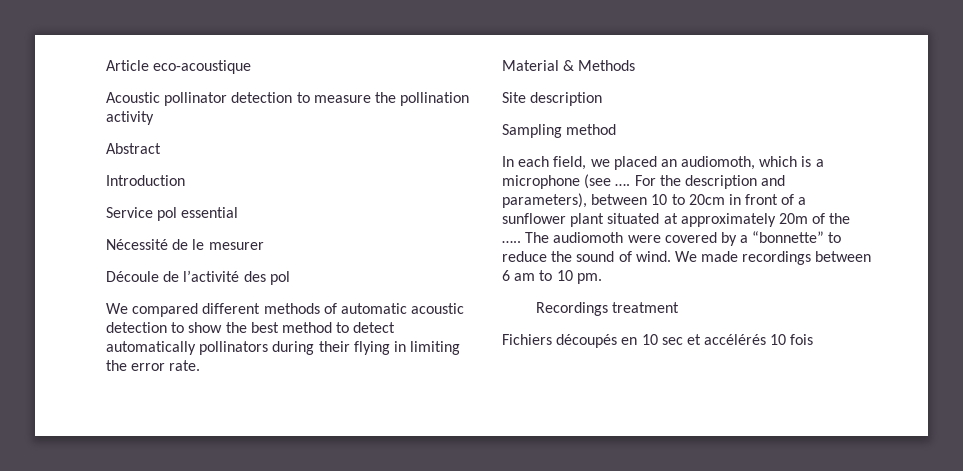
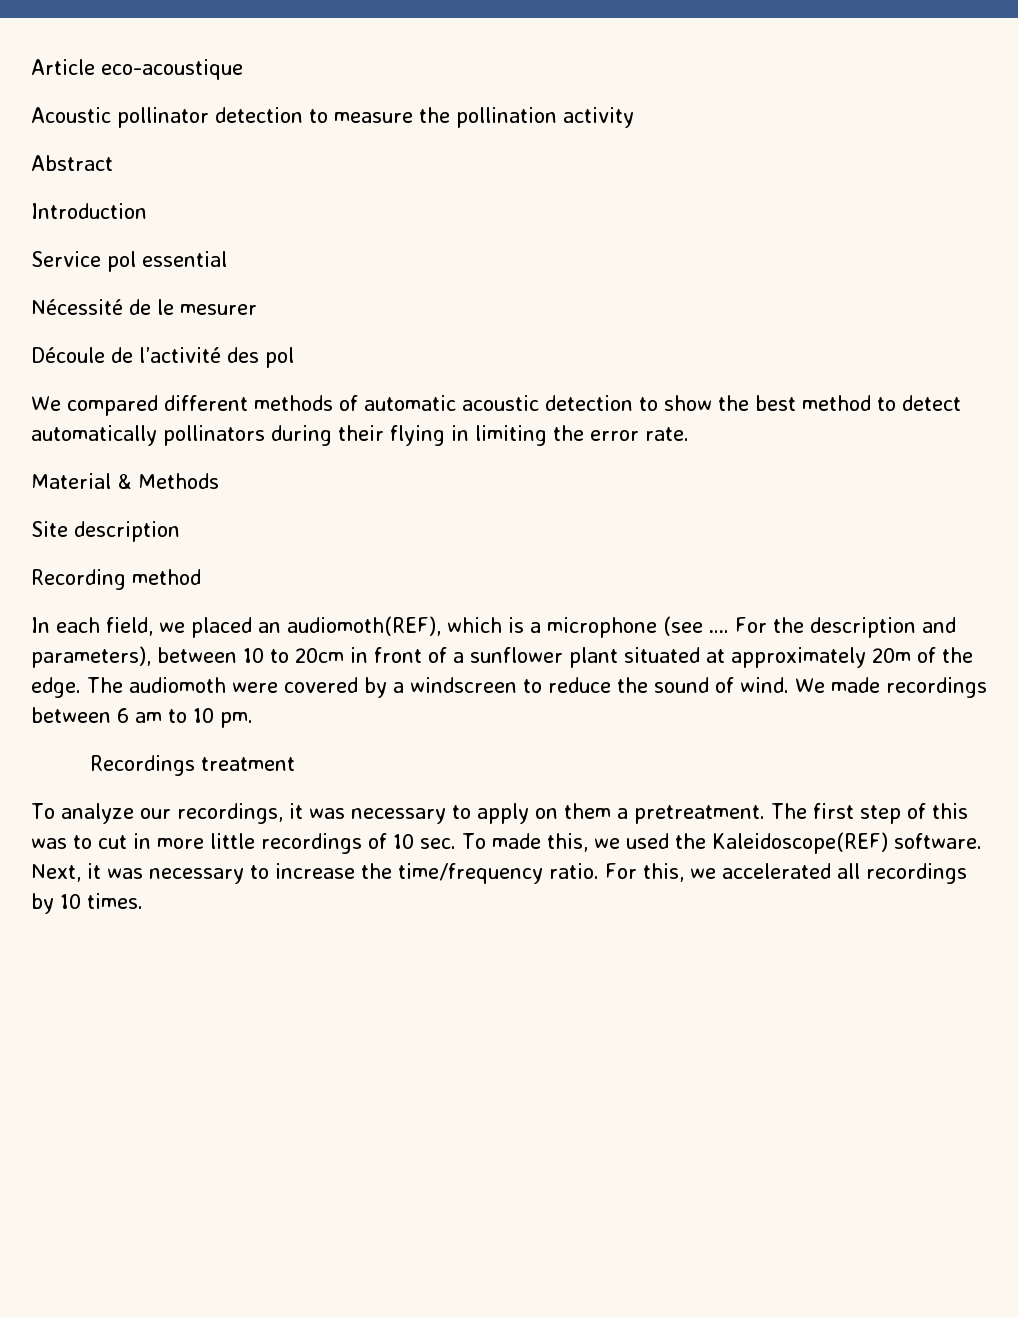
- Sampling method
+ Recording method
- In each field, we placed an audiomoth, which is a microphone (see ….
+ In each field, we placed an audiomoth(REF), which is a microphone (see ….
- For the description and parameters), between 10 to 20cm in front of a sunflower plant situated at approximately 20m of the …..
+ For the description and parameters), between 10 to 20cm in front of a sunflower plant situated at approximately 20m of the edge.
- The audiomoth were covered by a “bonnette” to reduce the sound of wind.
+ The audiomoth were covered by a windscreen to reduce the sound of wind.
- Fichiers découpés en 10 sec et accélérés 10 fois
+ To analyze our recordings, it was necessary to apply on them a pretreatment. The first step of this was to cut in more little recordings of 10 sec. To made this, we used the Kaleidoscope(REF) software. Next, it was necessary to increase the time/frequency ratio. For this, we accelerated all recordings by 10 times.

